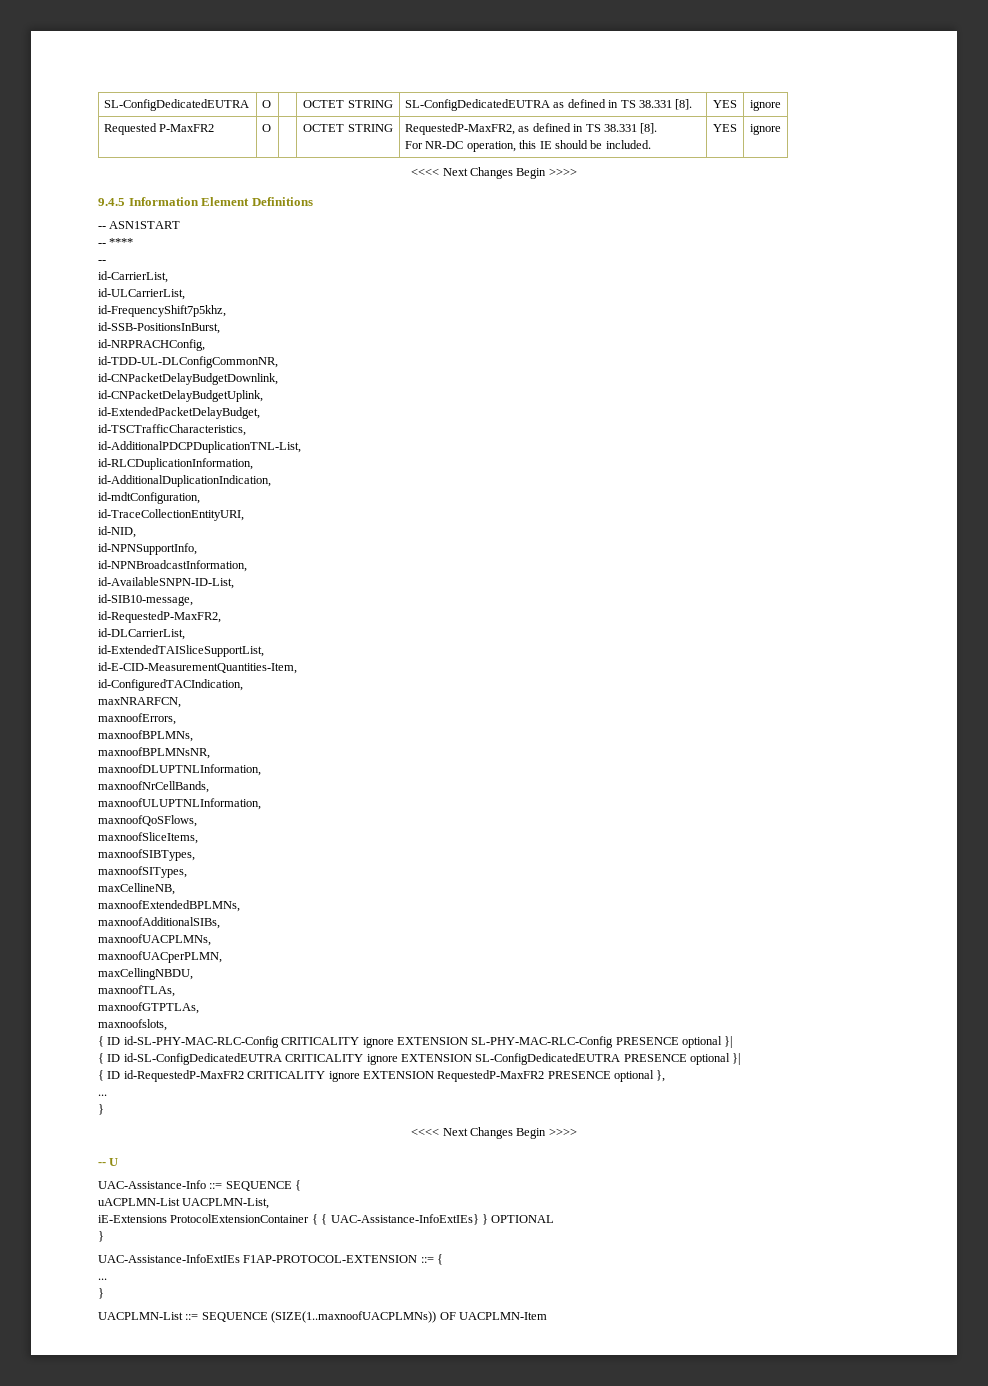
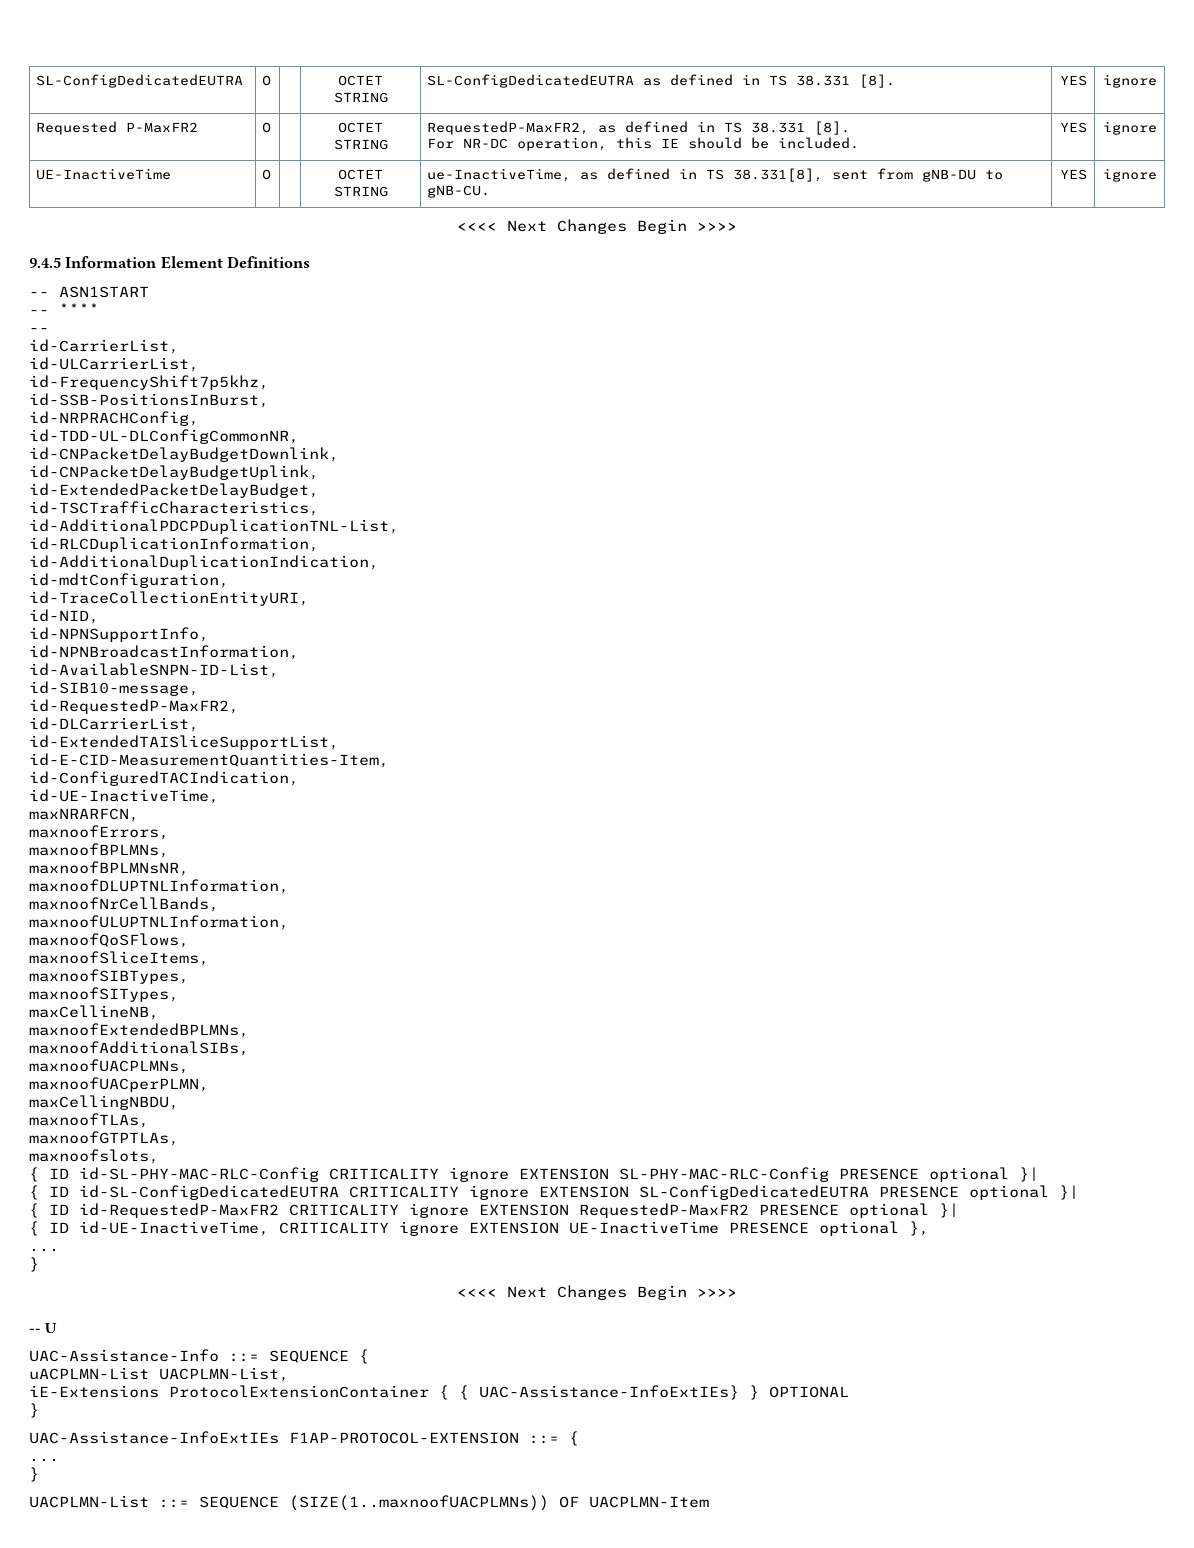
+ UE-InactiveTime | O | | OCTET STRING | ue-InactiveTime, as defined in TS 38.331[8], sent from gNB-DU to gNB-CU. | YES | ignore
  id-ConfiguredTACIndication,
+ id-UE-InactiveTime,
- { ID id-RequestedP-MaxFR2 CRITICALITY ignore EXTENSION RequestedP-MaxFR2 PRESENCE optional },
+ { ID id-RequestedP-MaxFR2 CRITICALITY ignore EXTENSION RequestedP-MaxFR2 PRESENCE optional }|
+ { ID id-UE-InactiveTime, CRITICALITY ignore EXTENSION UE-InactiveTime PRESENCE optional },

